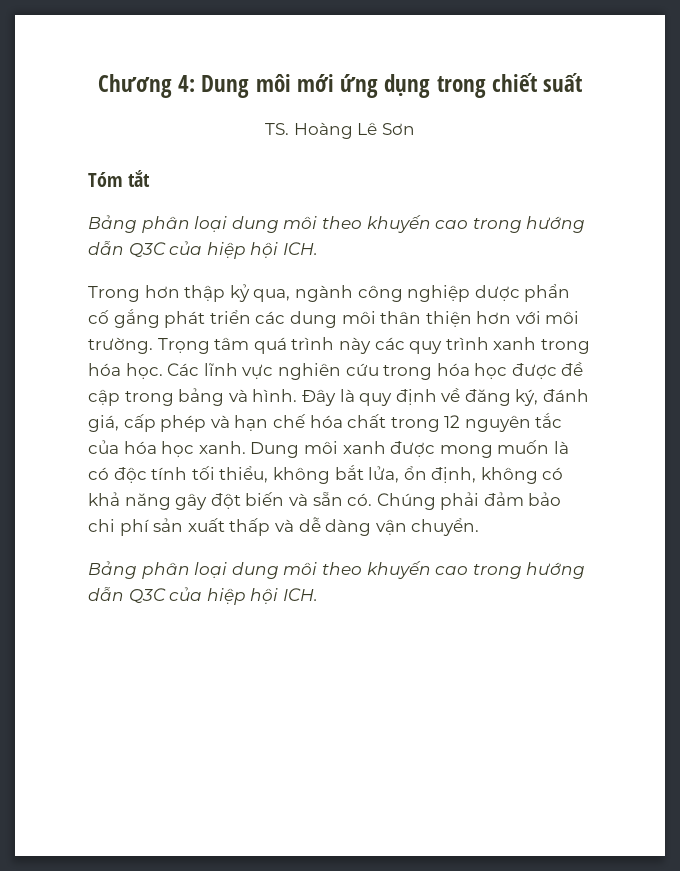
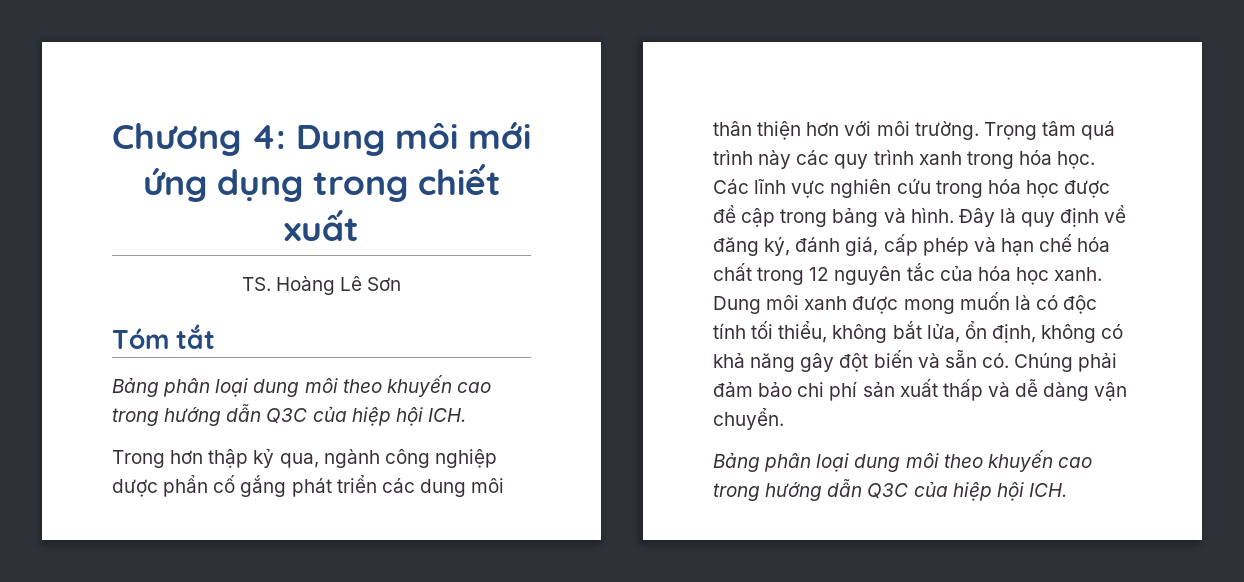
- Chương 4: Dung môi mới ứng dụng trong chiết suất
+ Chương 4: Dung môi mới ứng dụng trong chiết xuất

